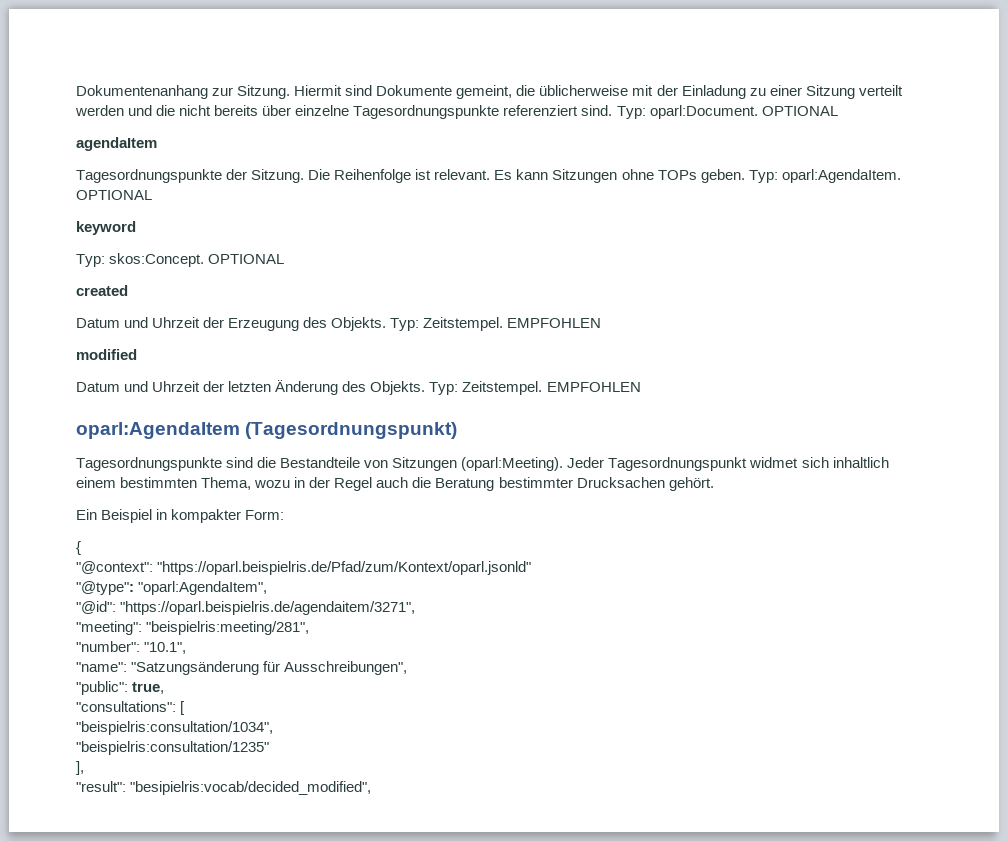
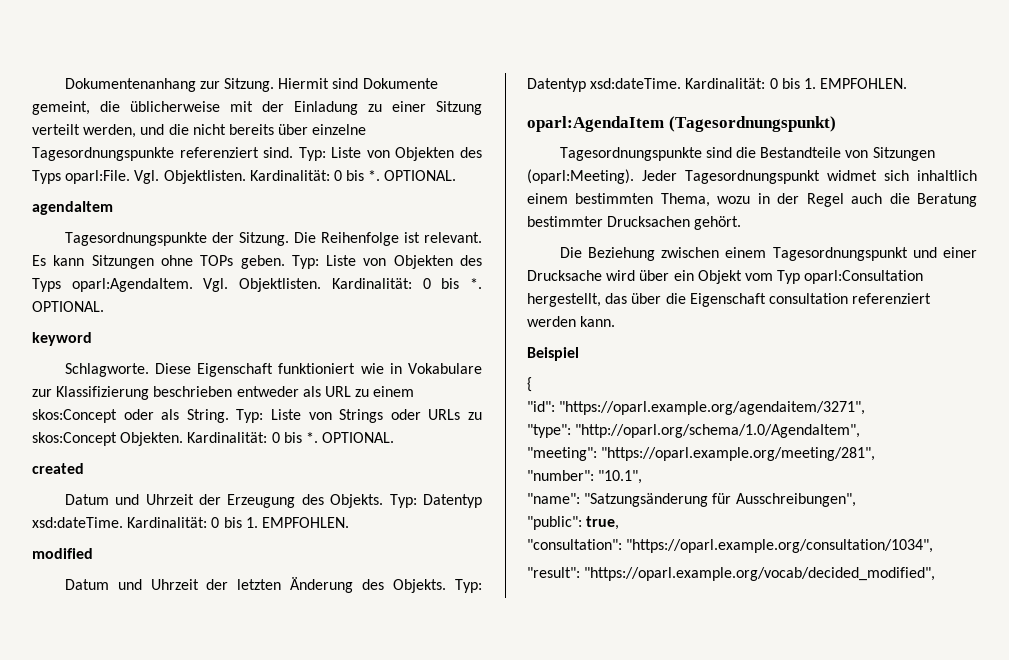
- Hiermit sind Dokumente gemeint, die üblicherweise mit der Einladung zu einer Sitzung verteilt werden und die nicht bereits über einzelne Tagesordnungspunkte referenziert sind.
+ Hiermit sind Dokumente gemeint, die üblicherweise mit der Einladung zu einer Sitzung verteilt werden, und die nicht bereits über einzelne Tagesordnungspunkte referenziert sind.
- Typ: oparl:Document. OPTIONAL
+ Typ: Liste von Objekten des Typs oparl:File. Vgl. Objektlisten. Kardinalität: 0 bis *. OPTIONAL.
- Typ: oparl:AgendaItem. OPTIONAL
+ Typ: Liste von Objekten des Typs oparl:AgendaItem. Vgl. Objektlisten. Kardinalität: 0 bis *. OPTIONAL.
  keyword
- Typ: skos:Concept. OPTIONAL
+ Schlagworte. Diese Eigenschaft funktioniert wie in Vokabulare zur Klassifizierung beschrieben entweder als URL zu einem skos:Concept oder als String. Typ: Liste von Strings oder URLs zu skos:Concept Objekten. Kardinalität: 0 bis *. OPTIONAL.
- Datum und Uhrzeit der Erzeugung des Objekts. Typ: Zeitstempel. EMPFOHLEN
+ Datum und Uhrzeit der Erzeugung des Objekts. Typ: Datentyp xsd:dateTime. Kardinalität: 0 bis 1. EMPFOHLEN.
- Datum und Uhrzeit der letzten Änderung des Objekts. Typ: Zeitstempel. EMPFOHLEN
+ Datum und Uhrzeit der letzten Änderung des Objekts. Typ: Datentyp xsd:dateTime. Kardinalität: 0 bis 1. EMPFOHLEN.
- Ein Beispiel in kompakter Form:
+ Die Beziehung zwischen einem Tagesordnungspunkt und einer Drucksache wird über ein Objekt vom Typ oparl:Consultation hergestellt, das über die Eigenschaft consultation referenziert werden kann.
+ Beispiel
  {
- "@context": "https://oparl.beispielris.de/Pfad/zum/Kontext/oparl.jsonld"
- "@type": "oparl:AgendaItem",
- "@id": "https://oparl.beispielris.de/agendaitem/3271",
+ "id": "https://oparl.example.org/agendaitem/3271",
+ "type": "http://oparl.org/schema/1.0/AgendaItem",
- "meeting": "beispielris:meeting/281",
+ "meeting": "https://oparl.example.org/meeting/281",
- "consultations": [
- "beispielris:consultation/1034",
- "beispielris:consultation/1235"
- ],
+ "consultation": "https://oparl.example.org/consultation/1034",
- "result": "besipielris:vocab/decided_modified",
+ "result": "https://oparl.example.org/vocab/decided_modified",

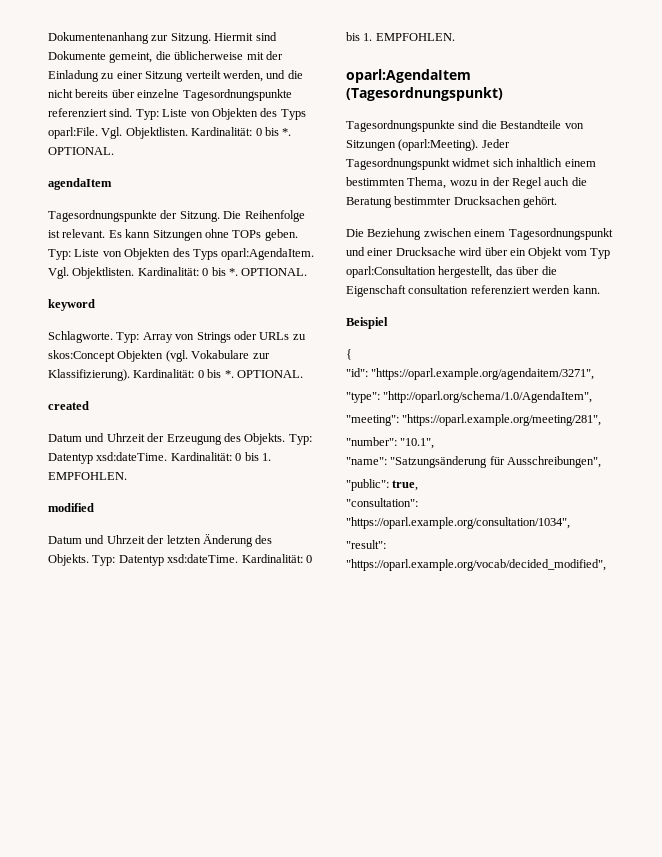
- Diese Eigenschaft funktioniert wie in Vokabulare zur Klassifizierung beschrieben entweder als URL zu einem skos:Concept oder als String. Typ: Liste von Strings oder URLs zu skos:Concept Objekten.
+ Typ: Array von Strings oder URLs zu skos:Concept Objekten (vgl. Vokabulare zur Klassifizierung).

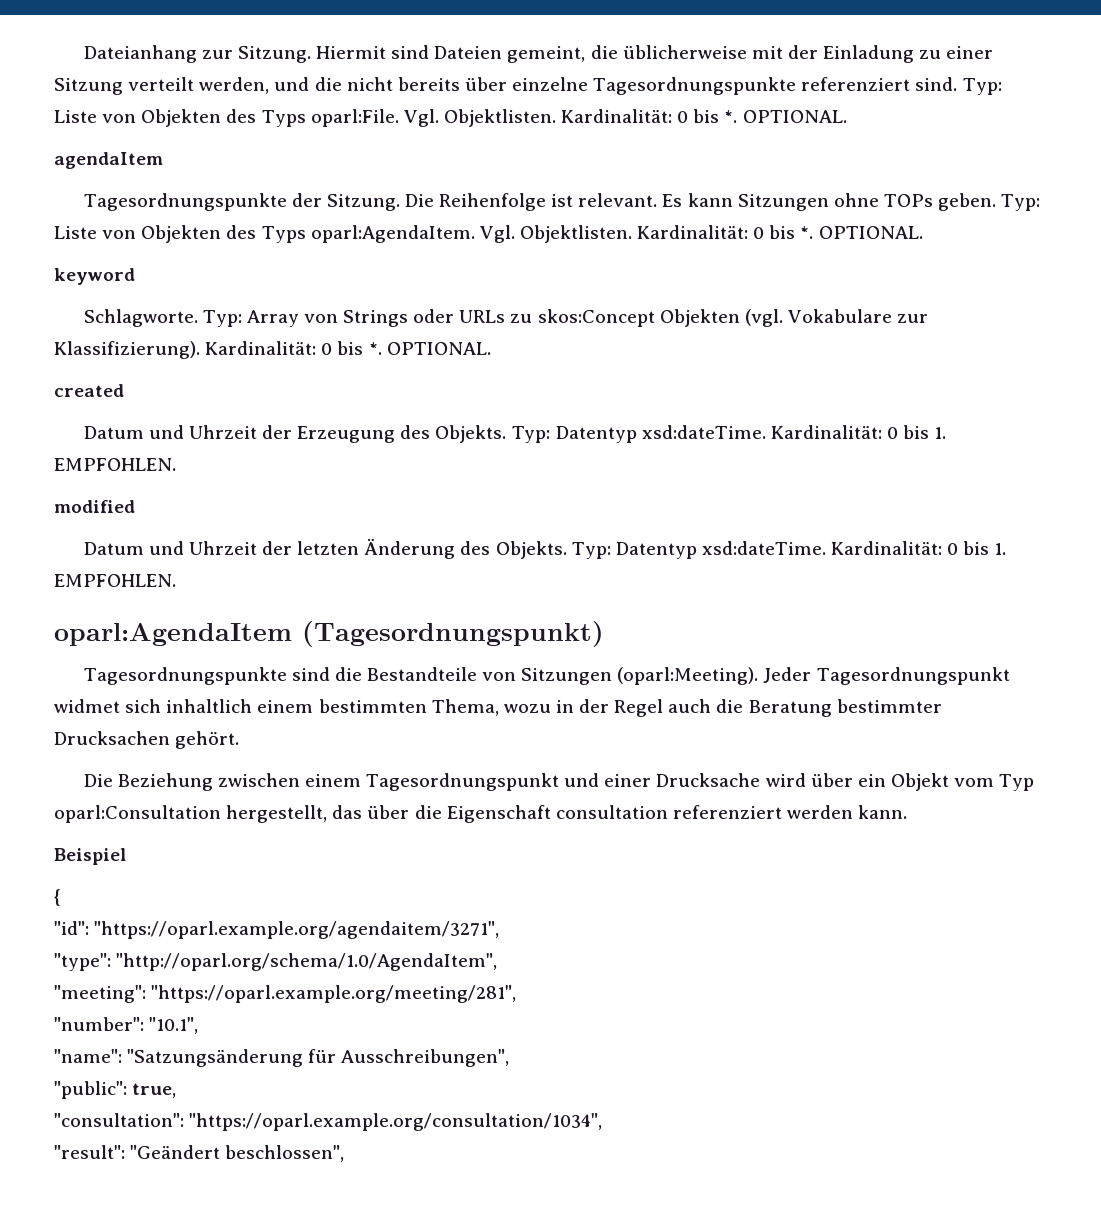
- Dokumentenanhang zur Sitzung.
+ Dateianhang zur Sitzung.
- Hiermit sind Dokumente gemeint, die üblicherweise mit der Einladung zu einer Sitzung verteilt werden, und die nicht bereits über einzelne Tagesordnungspunkte referenziert sind.
+ Hiermit sind Dateien gemeint, die üblicherweise mit der Einladung zu einer Sitzung verteilt werden, und die nicht bereits über einzelne Tagesordnungspunkte referenziert sind.
- "result": "https://oparl.example.org/vocab/decided_modified",
+ "result": "Geändert beschlossen",

